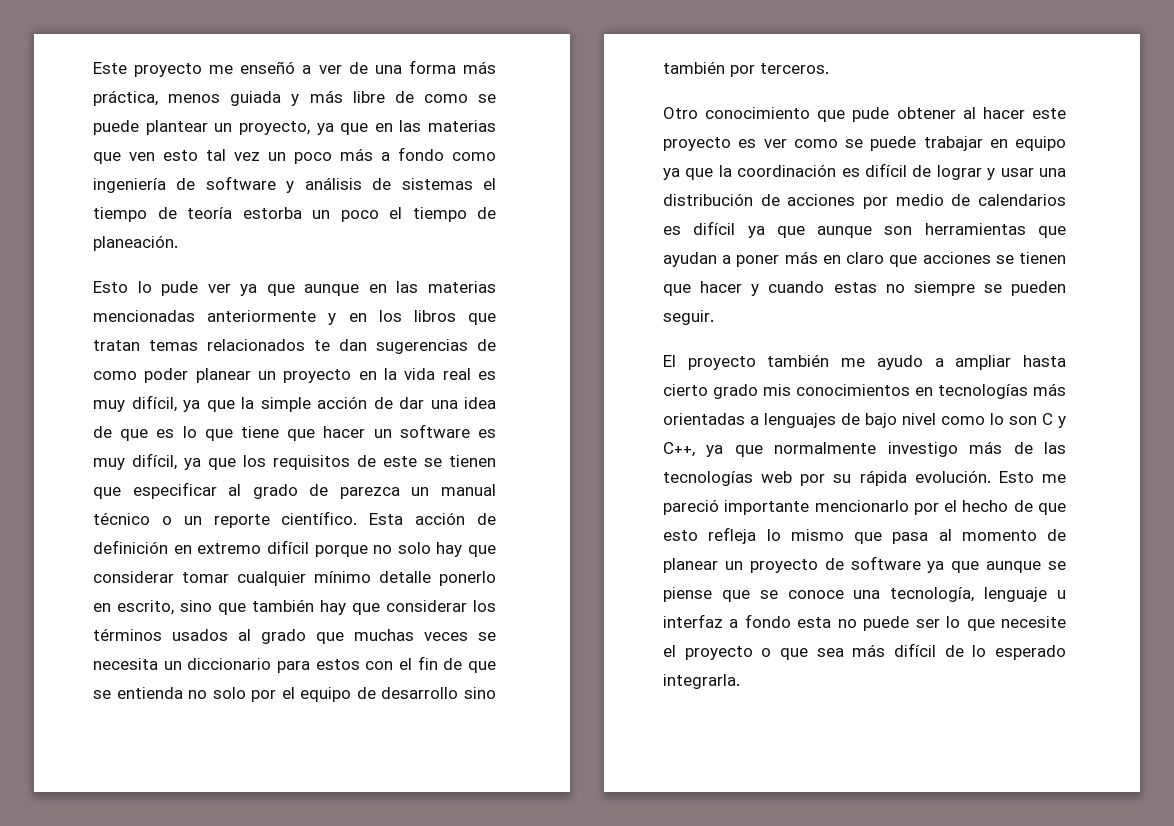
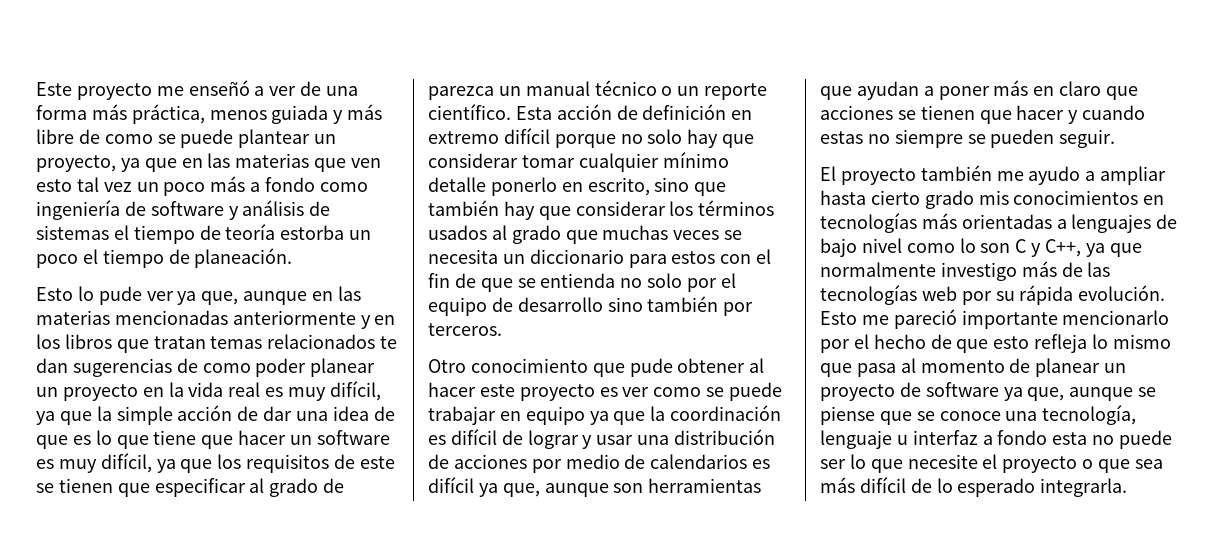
- Esto lo pude ver ya que aunque en las materias mencionadas anteriormente y en los libros que tratan temas relacionados te dan sugerencias de como poder planear un proyecto en la vida real es muy difícil, ya que la simple acción de dar una idea de que es lo que tiene que hacer un software es muy difícil, ya que los requisitos de este se tienen que especificar al grado de parezca un manual técnico o un reporte científico.
+ Esto lo pude ver ya que, aunque en las materias mencionadas anteriormente y en los libros que tratan temas relacionados te dan sugerencias de como poder planear un proyecto en la vida real es muy difícil, ya que la simple acción de dar una idea de que es lo que tiene que hacer un software es muy difícil, ya que los requisitos de este se tienen que especificar al grado de parezca un manual técnico o un reporte científico.
- Otro conocimiento que pude obtener al hacer este proyecto es ver como se puede trabajar en equipo ya que la coordinación es difícil de lograr y usar una distribución de acciones por medio de calendarios es difícil ya que aunque son herramientas que ayudan a poner más en claro que acciones se tienen que hacer y cuando estas no siempre se pueden seguir.
+ Otro conocimiento que pude obtener al hacer este proyecto es ver como se puede trabajar en equipo ya que la coordinación es difícil de lograr y usar una distribución de acciones por medio de calendarios es difícil ya que, aunque son herramientas que ayudan a poner más en claro que acciones se tienen que hacer y cuando estas no siempre se pueden seguir.
- Esto me pareció importante mencionarlo por el hecho de que esto refleja lo mismo que pasa al momento de planear un proyecto de software ya que aunque se piense que se conoce una tecnología, lenguaje u interfaz a fondo esta no puede ser lo que necesite el proyecto o que sea más difícil de lo esperado integrarla.
+ Esto me pareció importante mencionarlo por el hecho de que esto refleja lo mismo que pasa al momento de planear un proyecto de software ya que, aunque se piense que se conoce una tecnología, lenguaje u interfaz a fondo esta no puede ser lo que necesite el proyecto o que sea más difícil de lo esperado integrarla.

